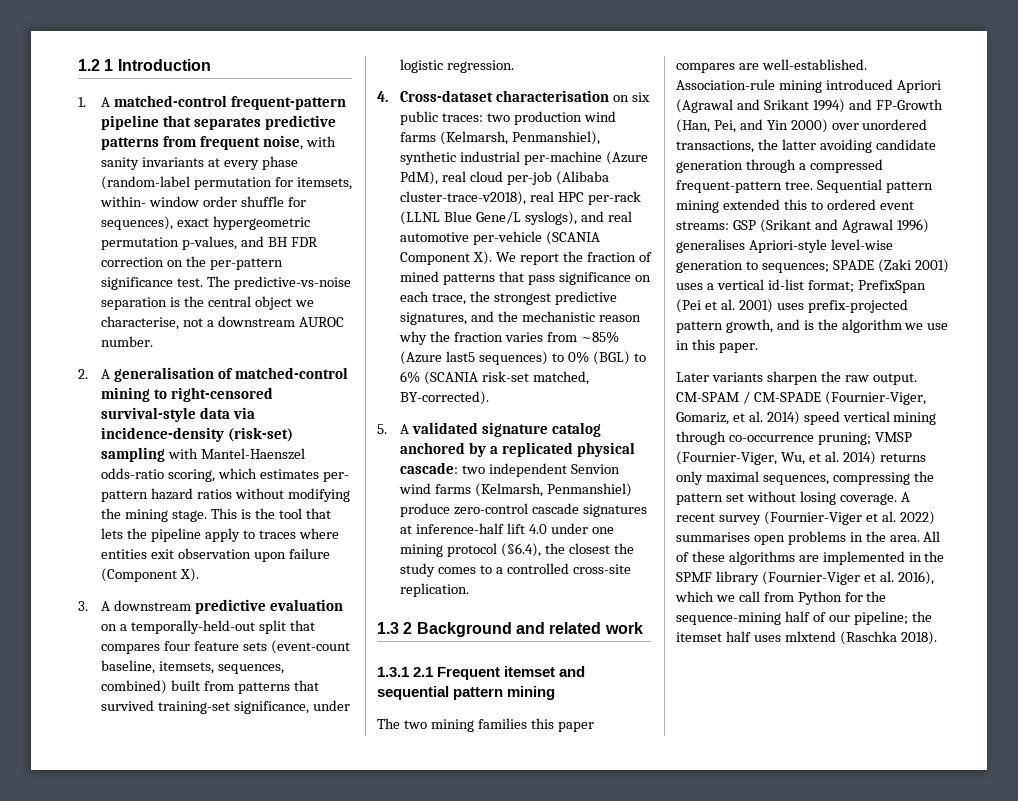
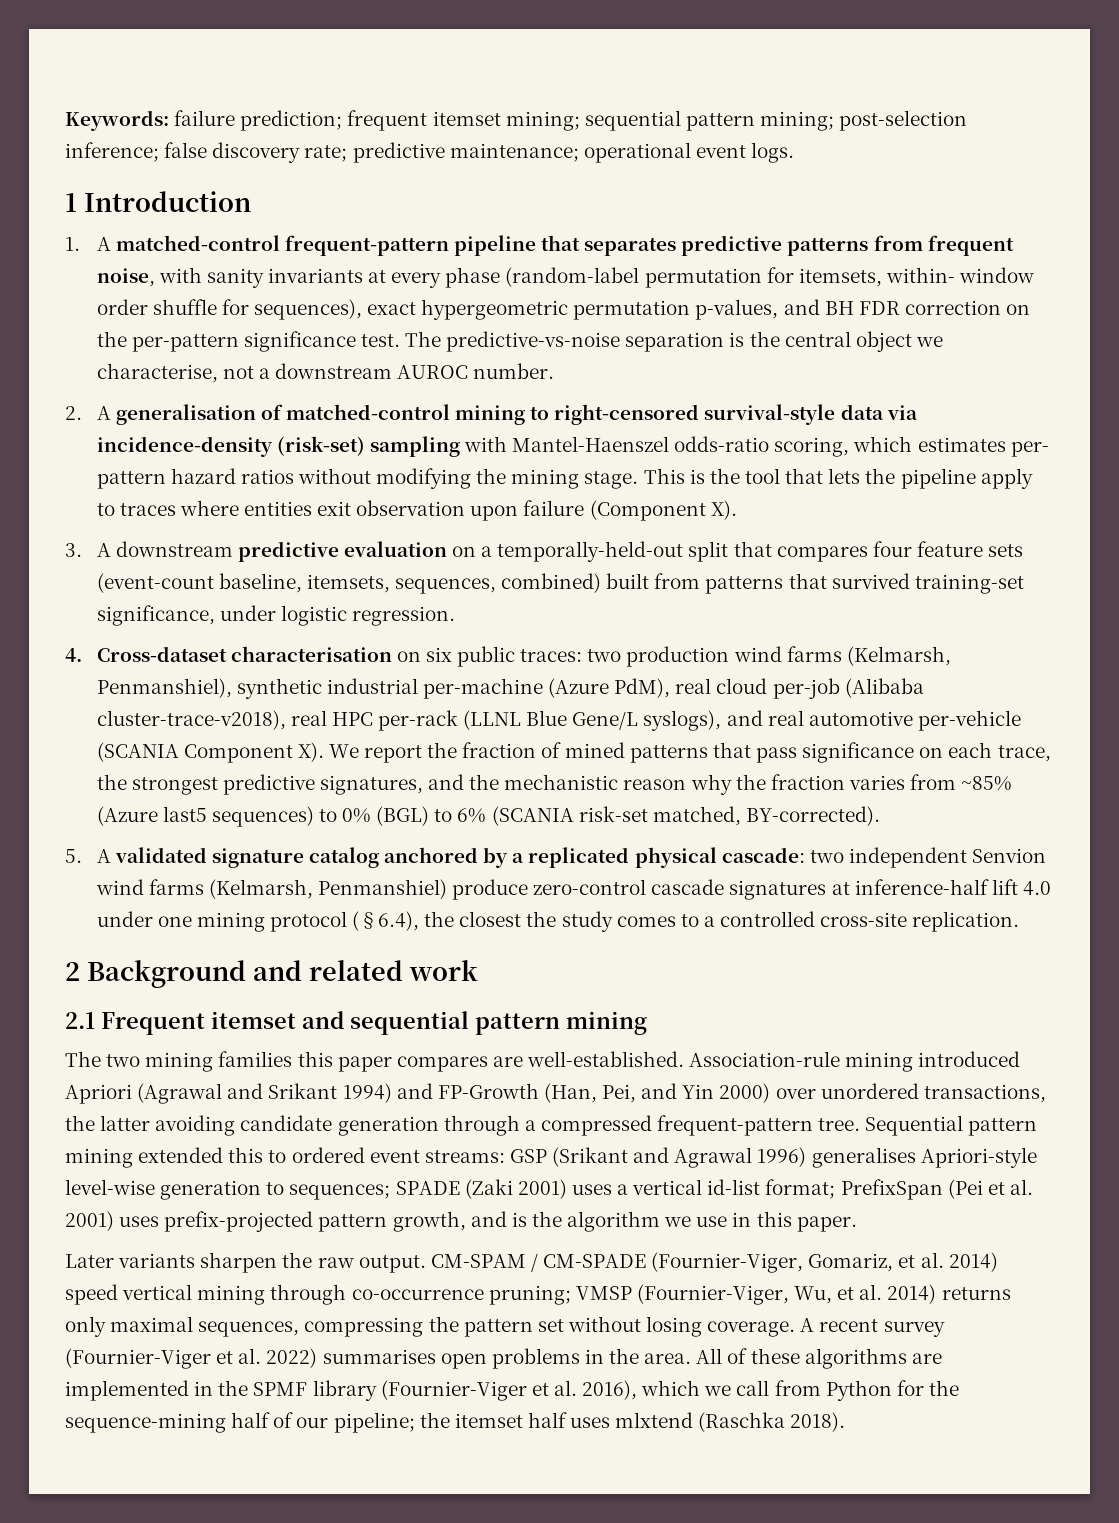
- 1.2 1 Introduction
+ Keywords: failure prediction; frequent itemset mining; sequential pattern mining; post-selection inference; false discovery rate; predictive maintenance; operational event logs.
+ 1 Introduction
- 1.3 2 Background and related work
+ 2 Background and related work
- 1.3.1 2.1 Frequent itemset and sequential pattern mining
+ 2.1 Frequent itemset and sequential pattern mining

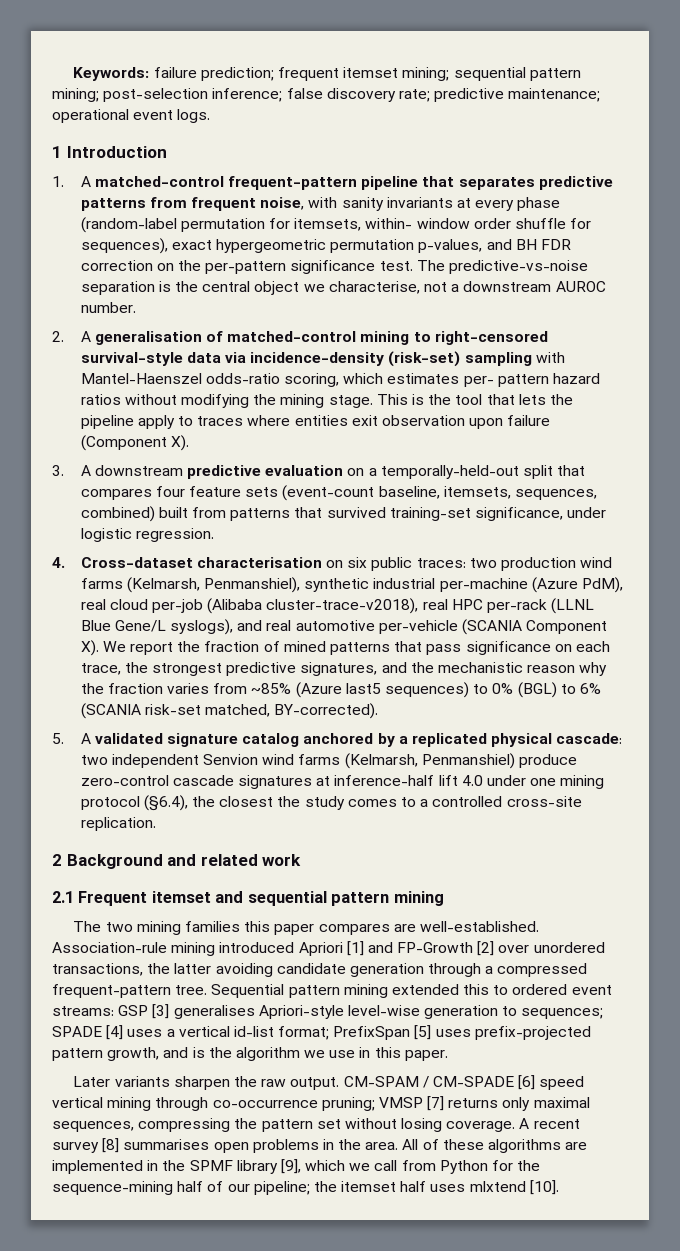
- Association-rule mining introduced Apriori (Agrawal and Srikant 1994) and FP-Growth (Han, Pei, and Yin 2000) over unordered transactions, the latter avoiding candidate generation through a compressed frequent-pattern tree.
+ Association-rule mining introduced Apriori [1] and FP-Growth [2] over unordered transactions, the latter avoiding candidate generation through a compressed frequent-pattern tree.
- Sequential pattern mining extended this to ordered event streams: GSP (Srikant and Agrawal 1996) generalises Apriori-style level-wise generation to sequences; SPADE (Zaki 2001) uses a vertical id-list format; PrefixSpan (Pei et al. 2001) uses prefix-projected pattern growth, and is the algorithm we use in this paper.
+ Sequential pattern mining extended this to ordered event streams: GSP [3] generalises Apriori-style level-wise generation to sequences; SPADE [4] uses a vertical id-list format; PrefixSpan [5] uses prefix-projected pattern growth, and is the algorithm we use in this paper.
- CM-SPAM / CM-SPADE (Fournier-Viger, Gomariz, et al. 2014) speed vertical mining through co-occurrence pruning; VMSP (Fournier-Viger, Wu, et al. 2014) returns only maximal sequences, compressing the pattern set without losing coverage.
+ CM-SPAM / CM-SPADE [6] speed vertical mining through co-occurrence pruning; VMSP [7] returns only maximal sequences, compressing the pattern set without losing coverage.
- A recent survey (Fournier-Viger et al. 2022) summarises open problems in the area.
+ A recent survey [8] summarises open problems in the area.
- All of these algorithms are implemented in the SPMF library (Fournier-Viger et al. 2016), which we call from Python for the sequence-mining half of our pipeline; the itemset half uses mlxtend (Raschka 2018).
+ All of these algorithms are implemented in the SPMF library [9], which we call from Python for the sequence-mining half of our pipeline; the itemset half uses mlxtend [10].

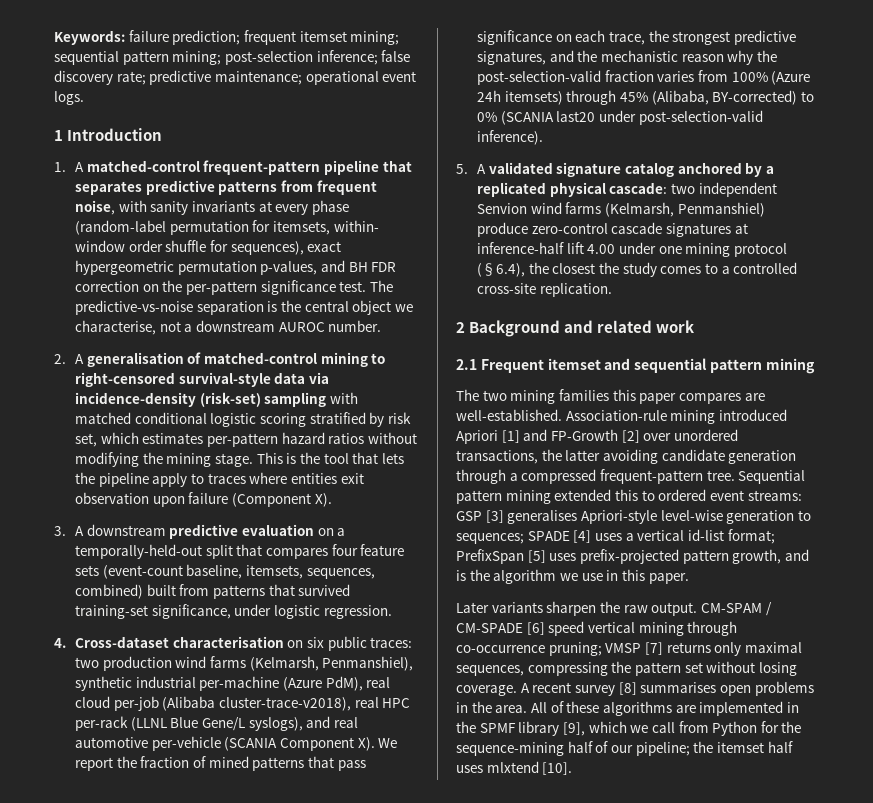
- 2. A generalisation of matched-control mining to right-censored survival-style data via incidence-density (risk-set) sampling with Mantel-Haenszel odds-ratio scoring, which estimates per- pattern hazard ratios without modifying the mining stage.
+ 2. A generalisation of matched-control mining to right-censored survival-style data via incidence-density (risk-set) sampling with matched conditional logistic scoring stratified by risk set, which estimates per-pattern hazard ratios without modifying the mining stage.
- two production wind farms (Kelmarsh, Penmanshiel), synthetic industrial per-machine (Azure PdM), real cloud per-job (Alibaba cluster-trace-v2018), real HPC per-rack (LLNL Blue Gene/L syslogs), and real automotive per-vehicle (SCANIA Component X). We report the fraction of mined patterns that pass significance on each trace, the strongest predictive signatures, and the mechanistic reason why the fraction varies from ~85% (Azure last5 sequences) to 0% (BGL) to 6% (SCANIA risk-set matched, BY-corrected).
+ two production wind farms (Kelmarsh, Penmanshiel), synthetic industrial per-machine (Azure PdM), real cloud per-job (Alibaba cluster-trace-v2018), real HPC per-rack (LLNL Blue Gene/L syslogs), and real automotive per-vehicle (SCANIA Component X). We report the fraction of mined patterns that pass significance on each trace, the strongest predictive signatures, and the mechanistic reason why the post-selection-valid fraction varies from 100% (Azure 24h itemsets) through 45% (Alibaba, BY-corrected) to 0% (SCANIA last20 under post-selection-valid inference).
- 5. A validated signature catalog anchored by a replicated physical cascade: two independent Senvion wind farms (Kelmarsh, Penmanshiel) produce zero-control cascade signatures at inference-half lift 4.0 under one mining protocol (§6.4), the closest the study comes to a controlled cross-site replication.
+ 5. A validated signature catalog anchored by a replicated physical cascade: two independent Senvion wind farms (Kelmarsh, Penmanshiel) produce zero-control cascade signatures at inference-half lift 4.00 under one mining protocol (§6.4), the closest the study comes to a controlled cross-site replication.

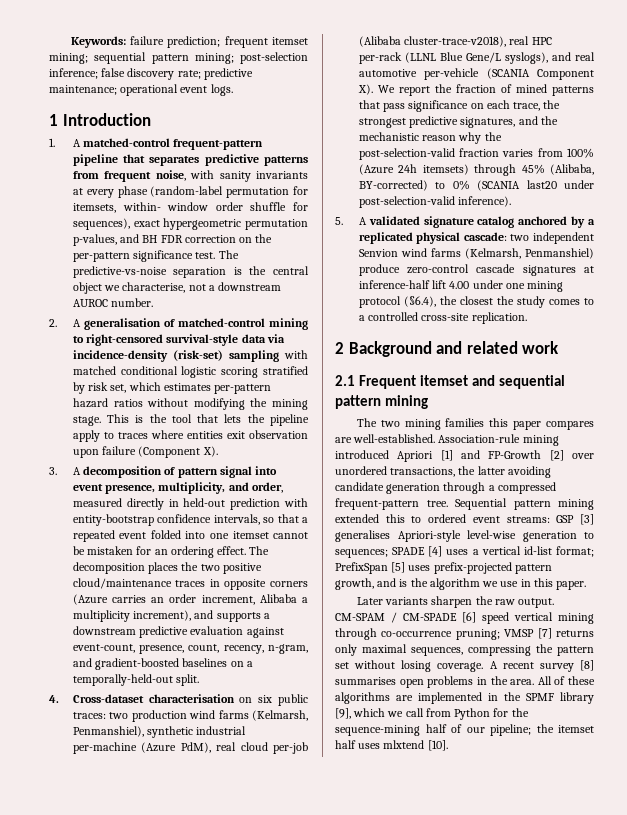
- 3. A downstream predictive evaluation on a temporally-held-out split that compares four feature sets (event-count baseline, itemsets, sequences, combined) built from patterns that survived training-set significance, under logistic regression.
+ 3. A decomposition of pattern signal into event presence, multiplicity, and order, measured directly in held-out prediction with entity-bootstrap confidence intervals, so that a repeated event folded into one itemset cannot be mistaken for an ordering effect. The decomposition places the two positive cloud/maintenance traces in opposite corners (Azure carries an order increment, Alibaba a multiplicity increment), and supports a downstream predictive evaluation against event-count, presence, count, recency, n-gram, and gradient-boosted baselines on a temporally-held-out split.

